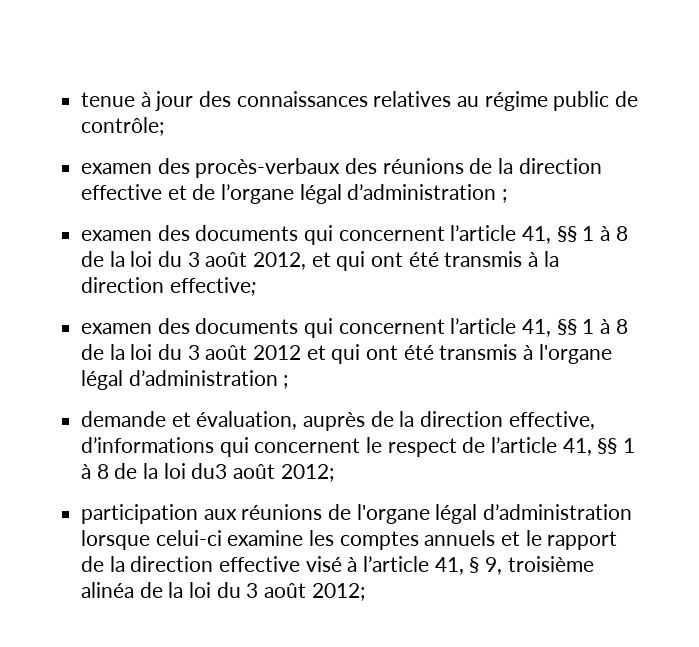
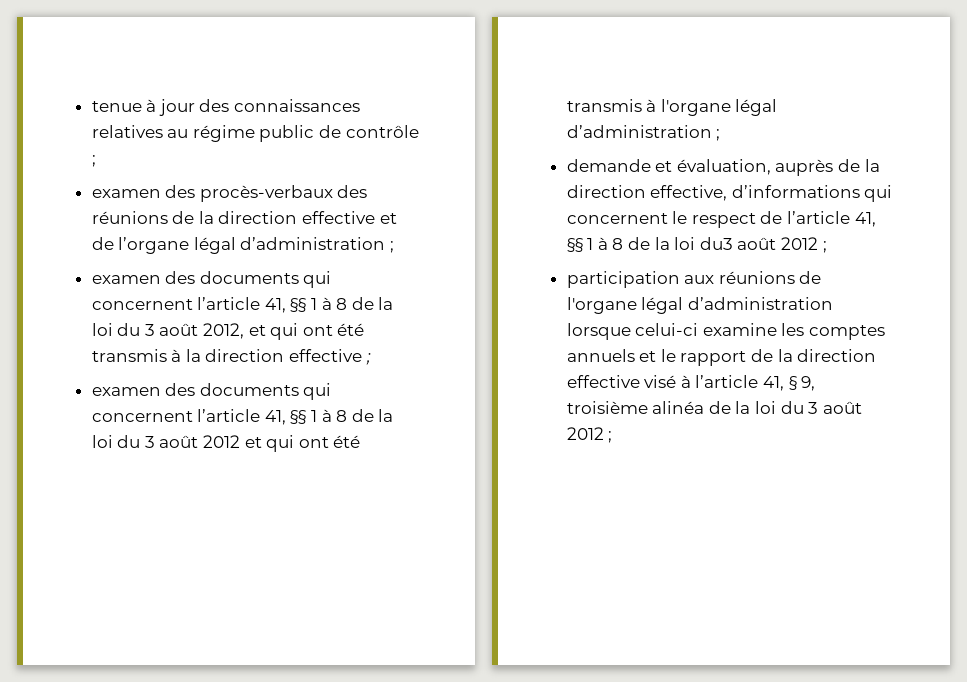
- tenue à jour des connaissances relatives au régime public de contrôle;
+ tenue à jour des connaissances relatives au régime public de contrôle ;
- examen des documents qui concernent l’article 41, §§ 1 à 8 de la loi du 3 août 2012, et qui ont été transmis à la direction effective;
+ examen des documents qui concernent l’article 41, §§ 1 à 8 de la loi du 3 août 2012, et qui ont été transmis à la direction effective ;
- demande et évaluation, auprès de la direction effective, d’informations qui concernent le respect de l’article 41, §§ 1 à 8 de la loi du3 août 2012;
+ demande et évaluation, auprès de la direction effective, d’informations qui concernent le respect de l’article 41, §§ 1 à 8 de la loi du3 août 2012 ;
- participation aux réunions de l'organe légal d’administration lorsque celui-ci examine les comptes annuels et le rapport de la direction effective visé à l’article 41, § 9, troisième alinéa de la loi du 3 août 2012;
+ participation aux réunions de l'organe légal d’administration lorsque celui-ci examine les comptes annuels et le rapport de la direction effective visé à l’article 41, § 9, troisième alinéa de la loi du 3 août 2012 ;

